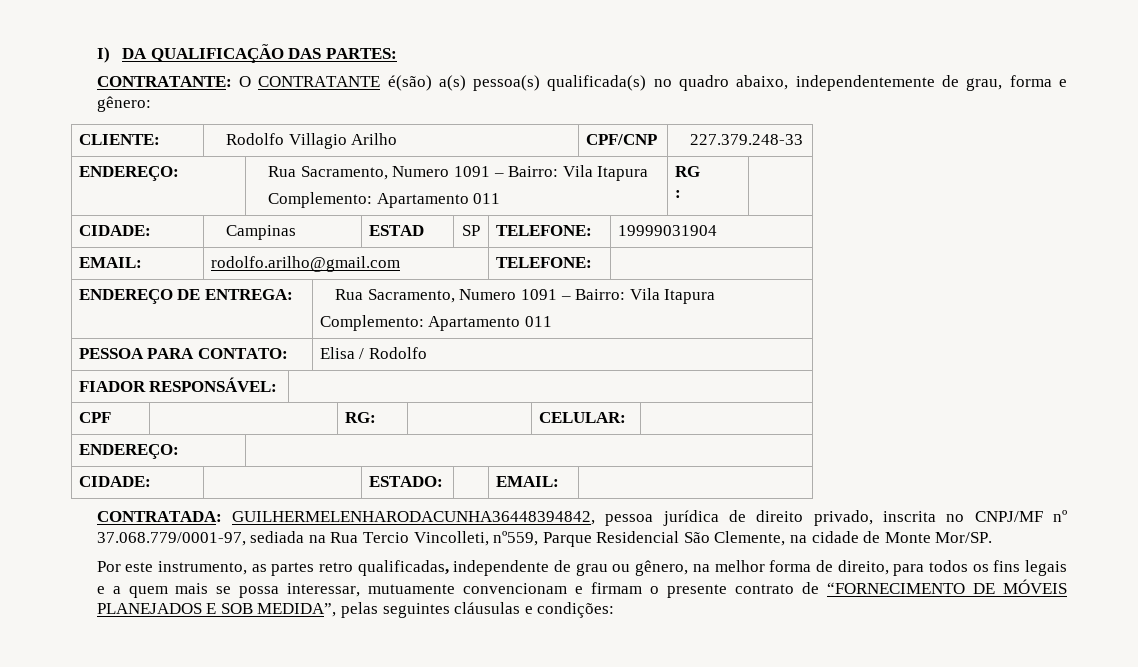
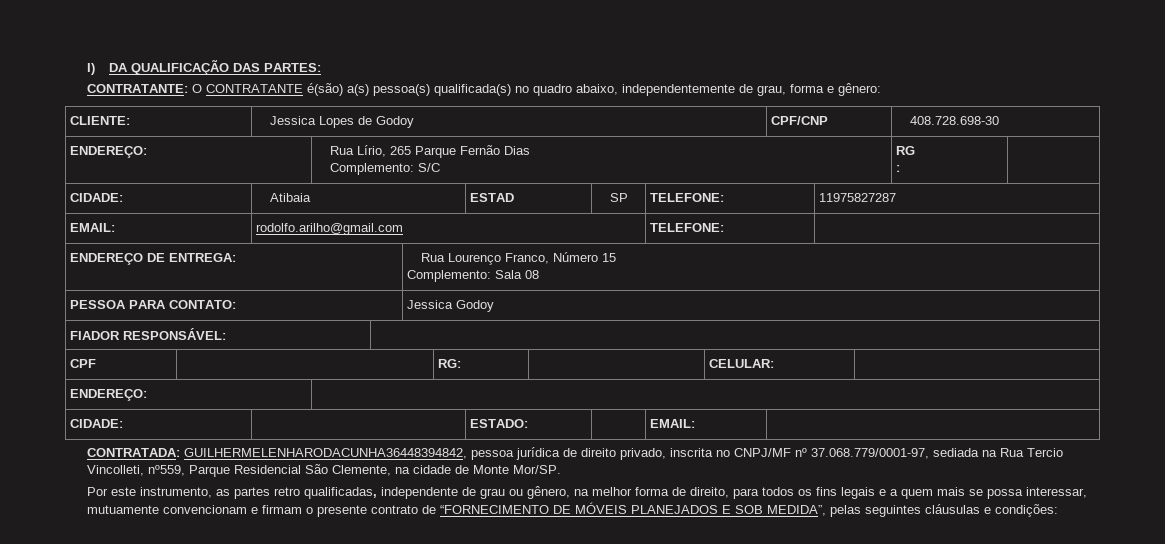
- CLIENTE: | Rodolfo Villagio Arilho | CPF/CNP | 227.379.248-33
+ CLIENTE: | Jessica Lopes de Godoy | CPF/CNP | 408.728.698-30
- ENDEREÇO: | Rua Sacramento, Numero 1091 – Bairro: Vila Itapura
- Complemento: Apartamento 011 | RG
+ ENDEREÇO: | Rua Lírio, 265 Parque Fernão Dias
+ Complemento: S/C | RG
- CIDADE: | Campinas | ESTAD | SP | TELEFONE: | 19999031904
+ CIDADE: | Atibaia | ESTAD | SP | TELEFONE: | 11975827287
- ENDEREÇO DE ENTREGA: | Rua Sacramento, Numero 1091 – Bairro: Vila Itapura
- Complemento: Apartamento 011
+ ENDEREÇO DE ENTREGA: | Rua Lourenço Franco, Número 15
+ Complemento: Sala 08
- PESSOA PARA CONTATO: | Elisa / Rodolfo
+ PESSOA PARA CONTATO: | Jessica Godoy

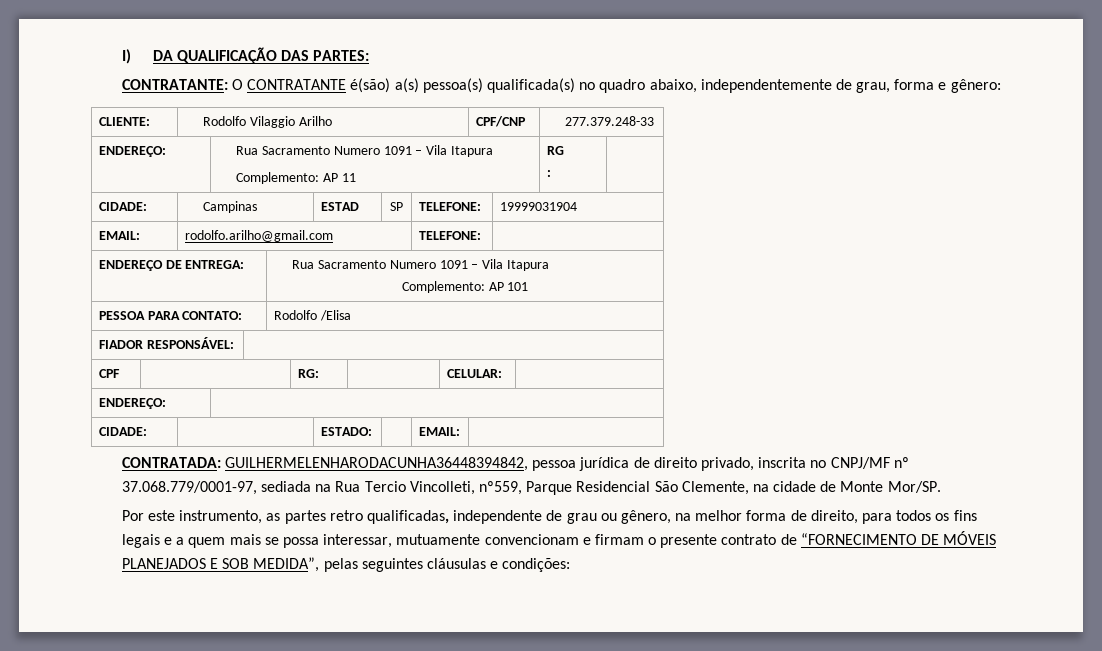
- CLIENTE: | Jessica Lopes de Godoy | CPF/CNP | 408.728.698-30
+ CLIENTE: | Rodolfo Vilaggio Arilho | CPF/CNP | 277.379.248-33
- ENDEREÇO: | Rua Lírio, 265 Parque Fernão Dias
- Complemento: S/C | RG
+ ENDEREÇO: | Rua Sacramento Numero 1091 – Vila Itapura
+ Complemento: AP 11 | RG
- CIDADE: | Atibaia | ESTAD | SP | TELEFONE: | 11975827287
+ CIDADE: | Campinas | ESTAD | SP | TELEFONE: | 19999031904
- ENDEREÇO DE ENTREGA: | Rua Lourenço Franco, Número 15
- Complemento: Sala 08
+ ENDEREÇO DE ENTREGA: | Rua Sacramento Numero 1091 – Vila Itapura
+ Complemento: AP 101
- PESSOA PARA CONTATO: | Jessica Godoy
+ PESSOA PARA CONTATO: | Rodolfo /Elisa

